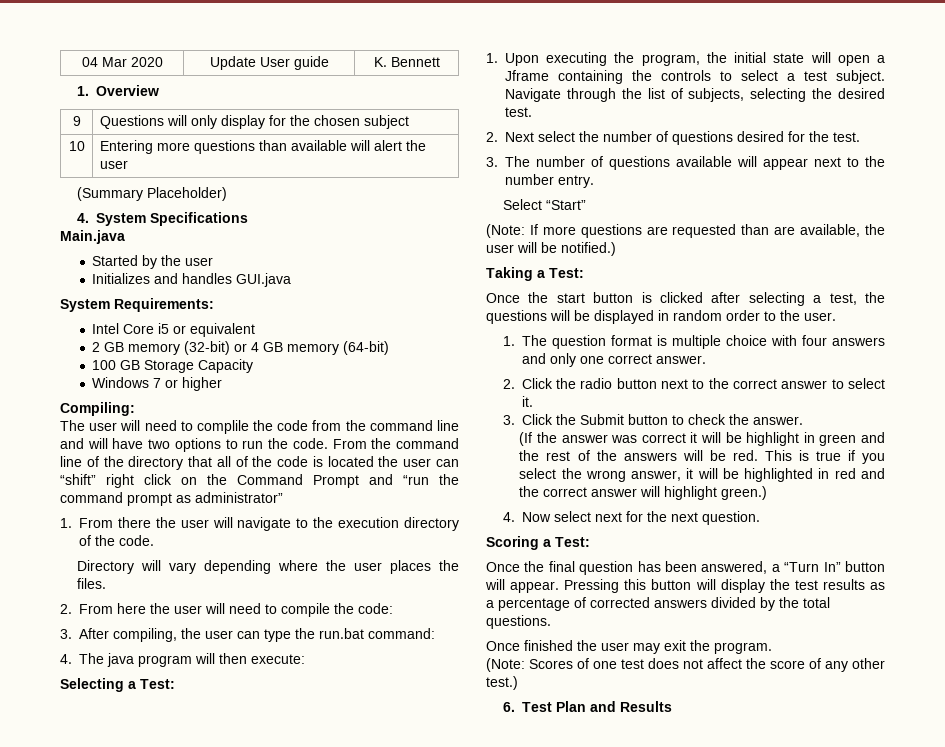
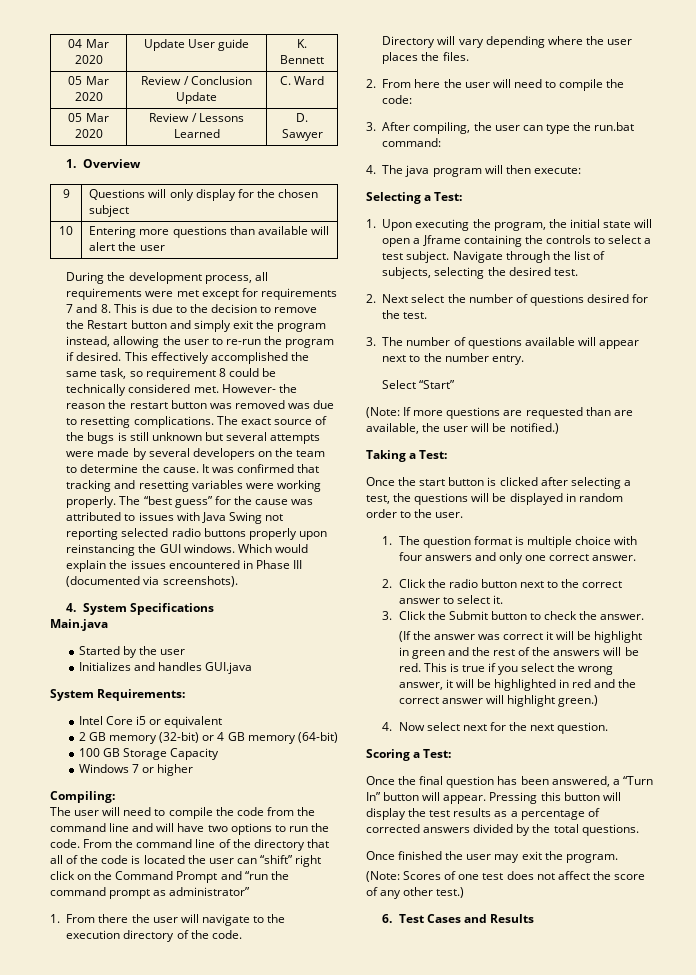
+ 05 Mar 2020 | Review / Conclusion Update | C. Ward
+ 05 Mar 2020 | Review / Lessons Learned | D. Sawyer
- (Summary Placeholder)
+ During the development process, all requirements were met except for requirements 7 and 8. This is due to the decision to remove the Restart button and simply exit the program instead, allowing the user to re-run the program if desired. This effectively accomplished the same task, so requirement 8 could be technically considered met. However- the reason the restart button was removed was due to resetting complications. The exact source of the bugs is still unknown but several attempts were made by several developers on the team to determine the cause. It was confirmed that tracking and resetting variables were working properly. The “best guess” for the cause was attributed to issues with Java Swing not reporting selected radio buttons properly upon reinstancing the GUI windows. Which would explain the issues encountered in Phase III (documented via screenshots).
- The user will need to complile the code from the command line and will have two options to run the code.
+ The user will need to compile the code from the command line and will have two options to run the code.
- 6. Test Plan and Results
+ 6. Test Cases and Results

